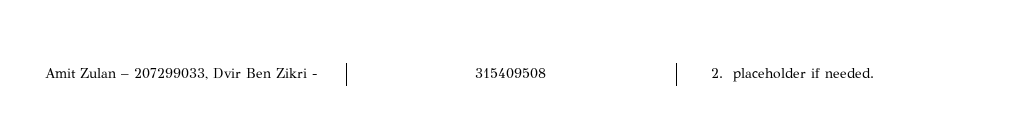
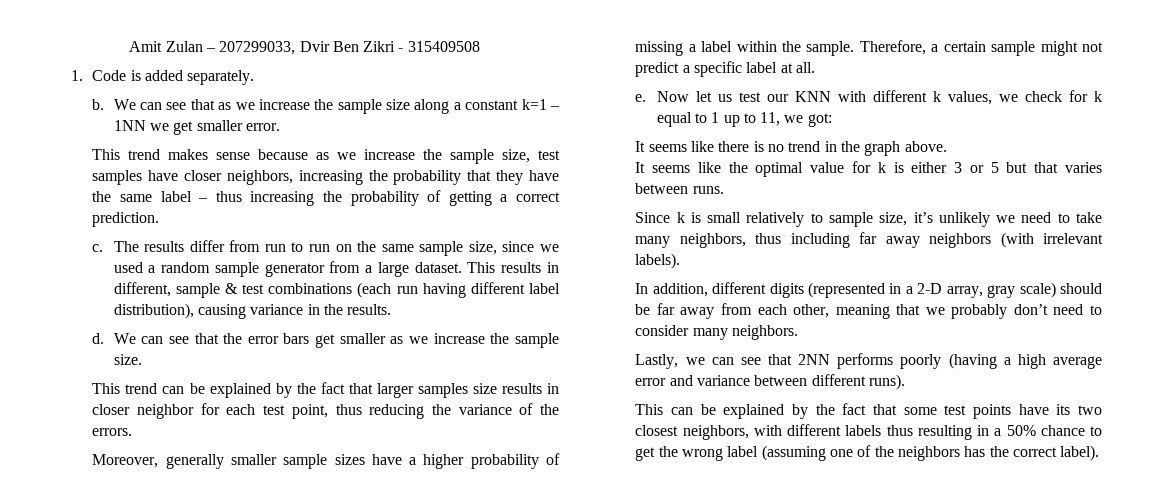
- 2. placeholder if needed.
+ 1. Code is added separately.
+ b. We can see that as we increase the sample size along a constant k=1 – 1NN we get smaller error.
+ This trend makes sense because as we increase the sample size, test samples have closer neighbors, increasing the probability that they have the same label – thus increasing the probability of getting a correct prediction.
+ c. The results differ from run to run on the same sample size, since we used a random sample generator from a large dataset. This results in different, sample & test combinations (each run having different label distribution), causing variance in the results.
+ d. We can see that the error bars get smaller as we increase the sample size.
+ This trend can be explained by the fact that larger samples size results in closer neighbor for each test point, thus reducing the variance of the errors.
+ Moreover, generally smaller sample sizes have a higher probability of missing a label within the sample. Therefore, a certain sample might not predict a specific label at all.
+ e. Now let us test our KNN with different k values, we check for k equal to 1 up to 11, we got:
+ It seems like there is no trend in the graph above.
+ It seems like the optimal value for k is either 3 or 5 but that varies between runs.
+ Since k is small relatively to sample size, it’s unlikely we need to take many neighbors, thus including far away neighbors (with irrelevant labels).
+ In addition, different digits (represented in a 2-D array, gray scale) should be far away from each other, meaning that we probably don’t need to consider many neighbors.
+ Lastly, we can see that 2NN performs poorly (having a high average error and variance between different runs).
+ This can be explained by the fact that some test points have its two closest neighbors, with different labels thus resulting in a 50% chance to get the wrong label (assuming one of the neighbors has the correct label).

